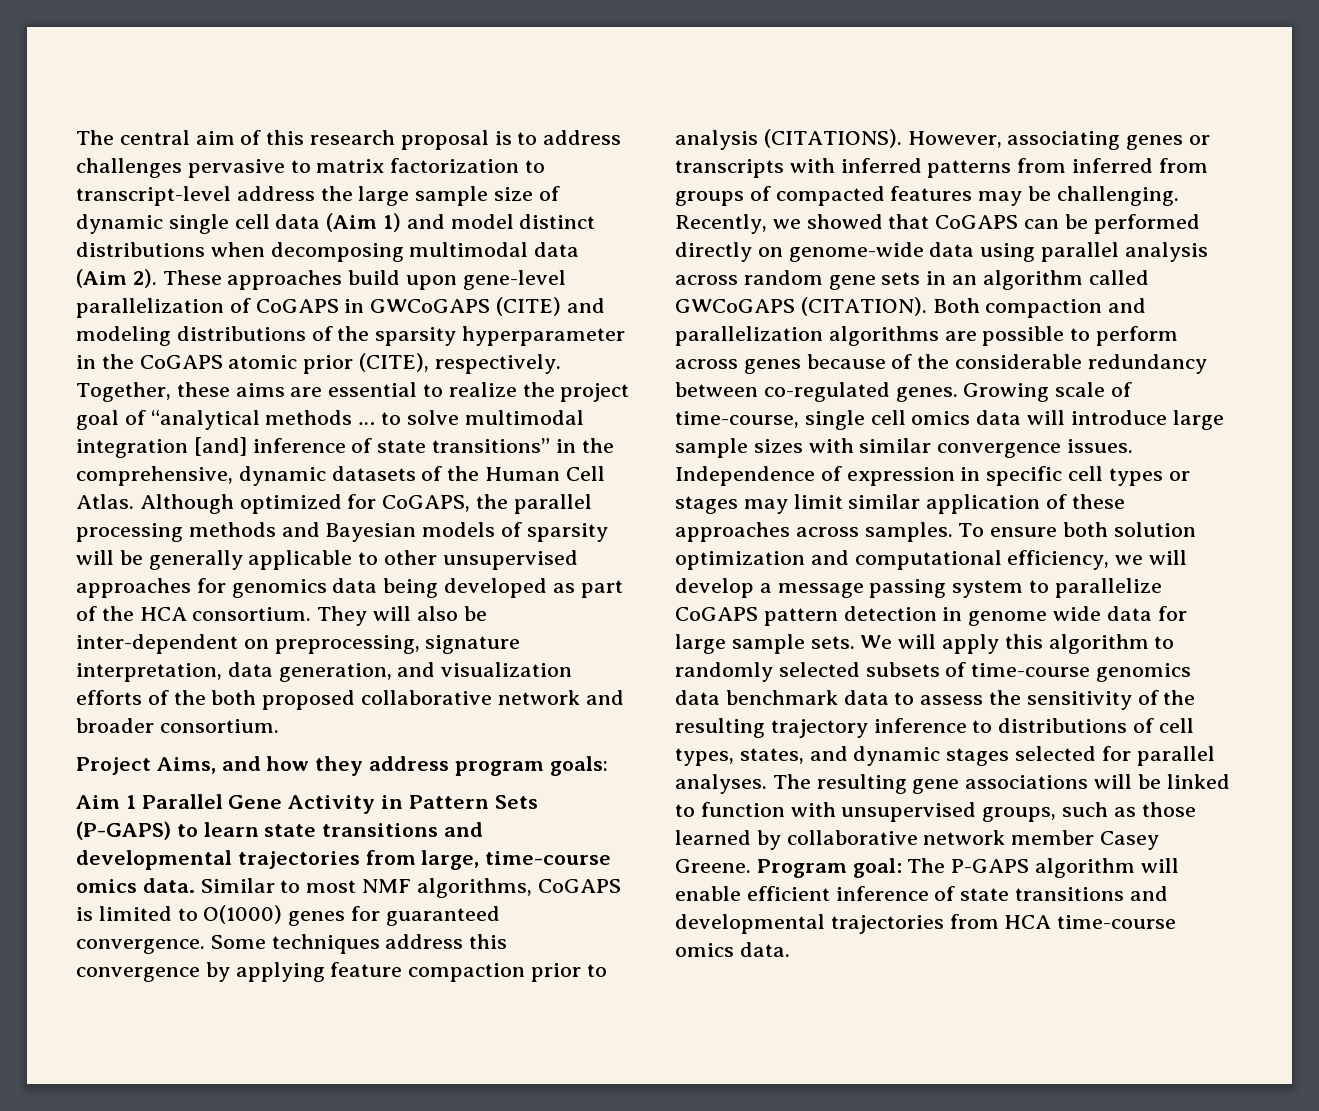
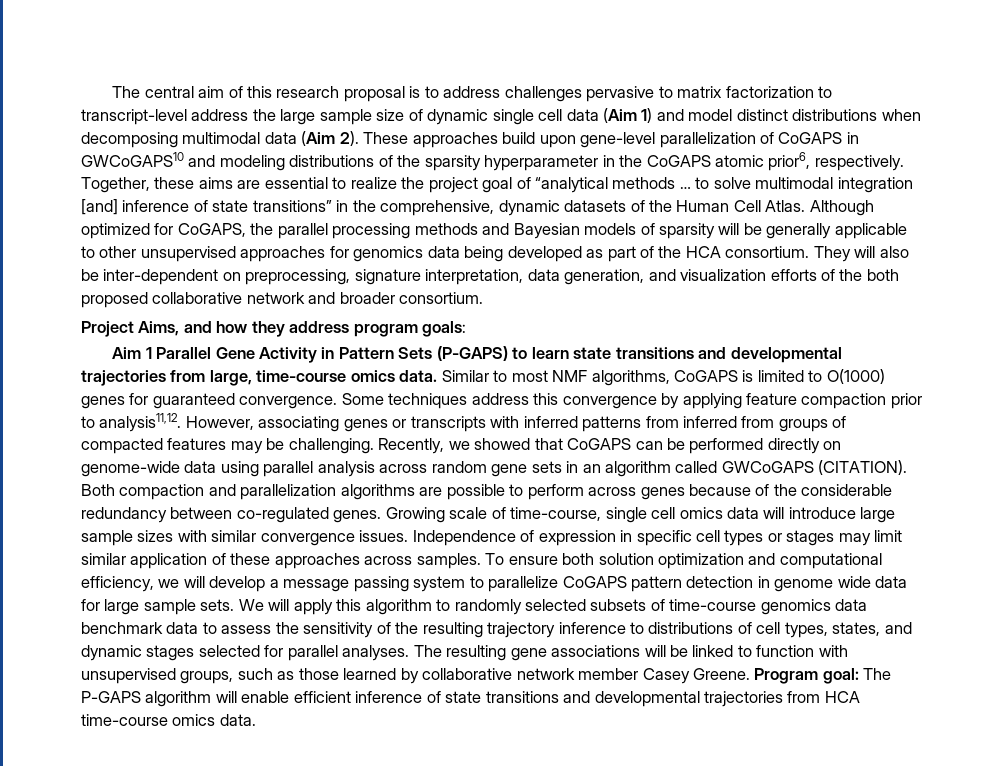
- These approaches build upon gene-level parallelization of CoGAPS in GWCoGAPS (CITE) and modeling distributions of the sparsity hyperparameter in the CoGAPS atomic prior (CITE), respectively.
+ These approaches build upon gene-level parallelization of CoGAPS in GWCoGAPS10 and modeling distributions of the sparsity hyperparameter in the CoGAPS atomic prior6, respectively.
- Some techniques address this convergence by applying feature compaction prior to analysis (CITATIONS).
+ Some techniques address this convergence by applying feature compaction prior to analysis11,12.

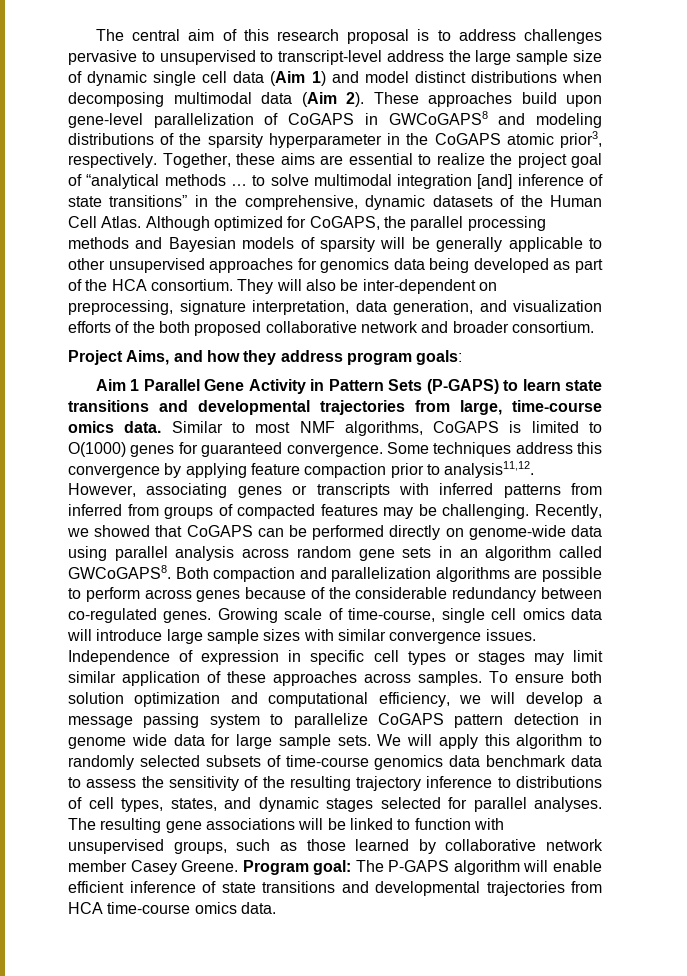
- The central aim of this research proposal is to address challenges pervasive to matrix factorization to transcript-level address the large sample size of dynamic single cell data (Aim 1) and model distinct distributions when decomposing multimodal data (Aim 2).
+ The central aim of this research proposal is to address challenges pervasive to unsupervised to transcript-level address the large sample size of dynamic single cell data (Aim 1) and model distinct distributions when decomposing multimodal data (Aim 2).
- These approaches build upon gene-level parallelization of CoGAPS in GWCoGAPS10 and modeling distributions of the sparsity hyperparameter in the CoGAPS atomic prior6, respectively.
+ These approaches build upon gene-level parallelization of CoGAPS in GWCoGAPS8 and modeling distributions of the sparsity hyperparameter in the CoGAPS atomic prior3, respectively.
- Recently, we showed that CoGAPS can be performed directly on genome-wide data using parallel analysis across random gene sets in an algorithm called GWCoGAPS (CITATION).
+ Recently, we showed that CoGAPS can be performed directly on genome-wide data using parallel analysis across random gene sets in an algorithm called GWCoGAPS8.

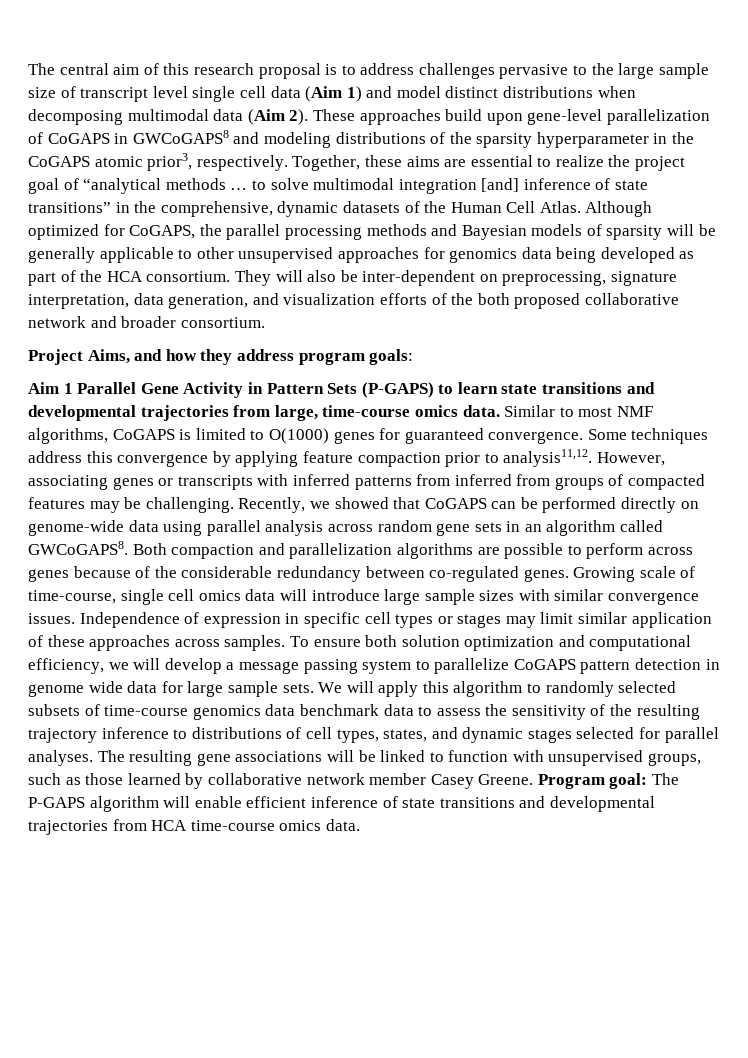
- The central aim of this research proposal is to address challenges pervasive to unsupervised to transcript-level address the large sample size of dynamic single cell data (Aim 1) and model distinct distributions when decomposing multimodal data (Aim 2).
+ The central aim of this research proposal is to address challenges pervasive to the large sample size of transcript level single cell data (Aim 1) and model distinct distributions when decomposing multimodal data (Aim 2).

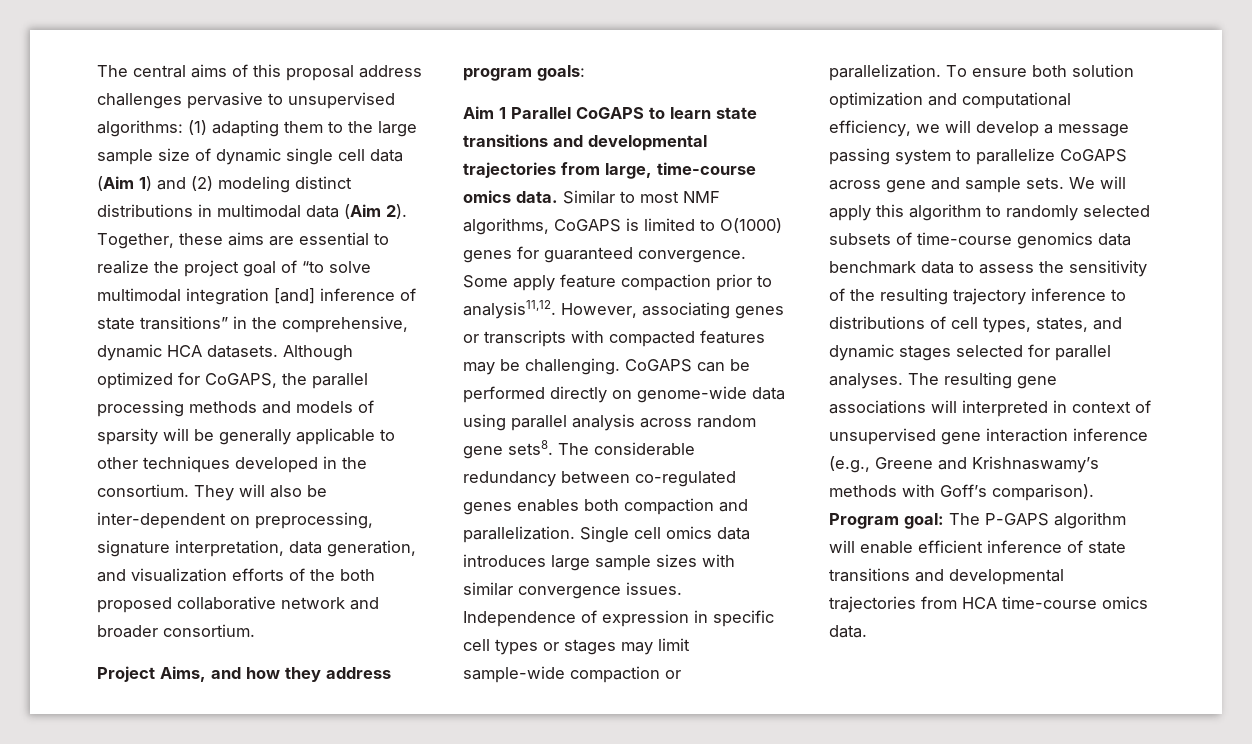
- The central aim of this research proposal is to address challenges pervasive to the large sample size of transcript level single cell data (Aim 1) and model distinct distributions when decomposing multimodal data (Aim 2). These approaches build upon gene-level parallelization of CoGAPS in GWCoGAPS8 and modeling distributions of the sparsity hyperparameter in the CoGAPS atomic prior3, respectively.
+ The central aims of this proposal address challenges pervasive to unsupervised algorithms: (1) adapting them to the large sample size of dynamic single cell data (Aim 1) and (2) modeling distinct distributions in multimodal data (Aim 2).
- Together, these aims are essential to realize the project goal of “analytical methods … to solve multimodal integration [and] inference of state transitions” in the comprehensive, dynamic datasets of the Human Cell Atlas.
+ Together, these aims are essential to realize the project goal of “to solve multimodal integration [and] inference of state transitions” in the comprehensive, dynamic HCA datasets.
- Although optimized for CoGAPS, the parallel processing methods and Bayesian models of sparsity will be generally applicable to other unsupervised approaches for genomics data being developed as part of the HCA consortium.
+ Although optimized for CoGAPS, the parallel processing methods and models of sparsity will be generally applicable to other techniques developed in the consortium.
- Aim 1 Parallel Gene Activity in Pattern Sets (P-GAPS) to learn state transitions and developmental trajectories from large, time-course omics data.
+ Aim 1 Parallel CoGAPS to learn state transitions and developmental trajectories from large, time-course omics data.
- Some techniques address this convergence by applying feature compaction prior to analysis11,12.
+ Some apply feature compaction prior to analysis11,12.
- However, associating genes or transcripts with inferred patterns from inferred from groups of compacted features may be challenging.
+ However, associating genes or transcripts with compacted features may be challenging.
- Recently, we showed that CoGAPS can be performed directly on genome-wide data using parallel analysis across random gene sets in an algorithm called GWCoGAPS8. Both compaction and parallelization algorithms are possible to perform across genes because of the considerable redundancy between co-regulated genes. Growing scale of time-course, single cell omics data will introduce large sample sizes with similar convergence issues.
+ CoGAPS can be performed directly on genome-wide data using parallel analysis across random gene sets8. The considerable redundancy between co-regulated genes enables both compaction and parallelization. Single cell omics data introduces large sample sizes with similar convergence issues.
- Independence of expression in specific cell types or stages may limit similar application of these approaches across samples.
+ Independence of expression in specific cell types or stages may limit sample-wide compaction or parallelization.
- To ensure both solution optimization and computational efficiency, we will develop a message passing system to parallelize CoGAPS pattern detection in genome wide data for large sample sets.
+ To ensure both solution optimization and computational efficiency, we will develop a message passing system to parallelize CoGAPS across gene and sample sets.
- The resulting gene associations will be linked to function with unsupervised groups, such as those learned by collaborative network member Casey Greene.
+ The resulting gene associations will interpreted in context of unsupervised gene interaction inference (e.g., Greene and Krishnaswamy’s methods with Goff’s comparison).

